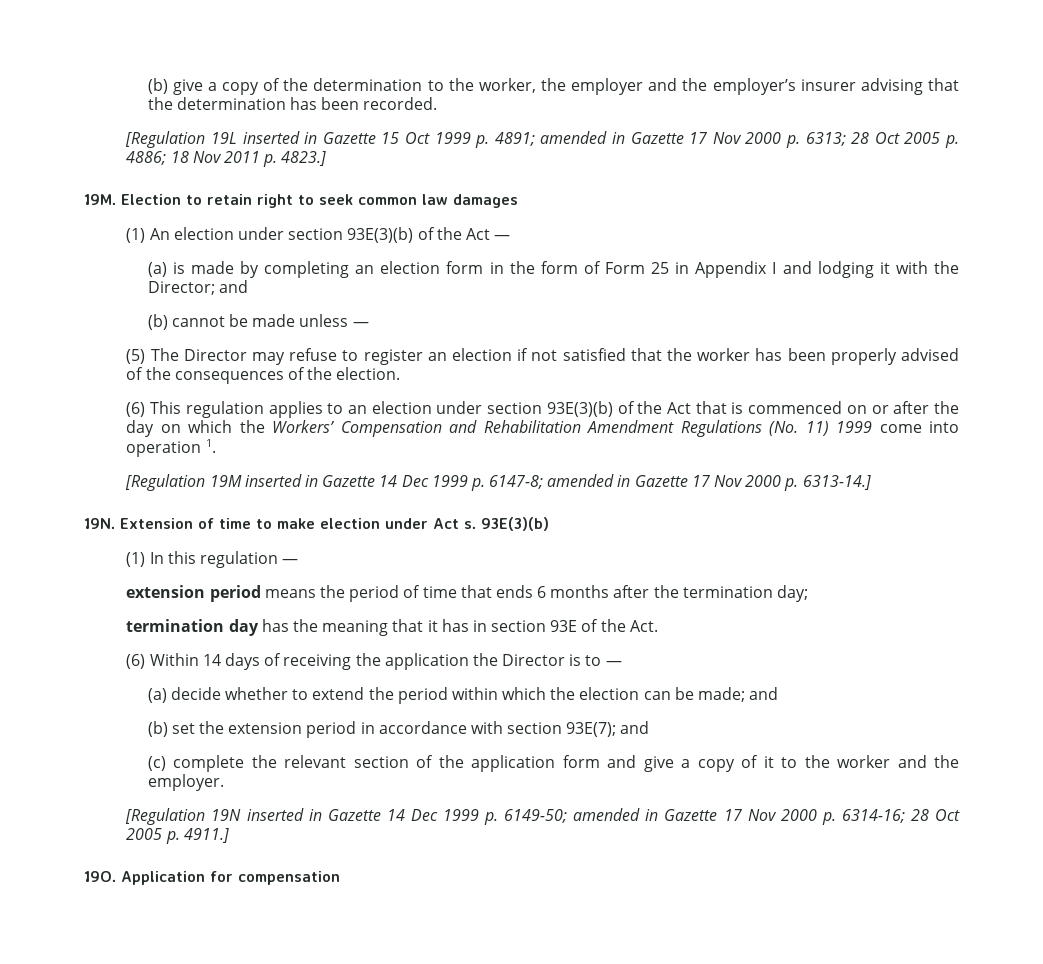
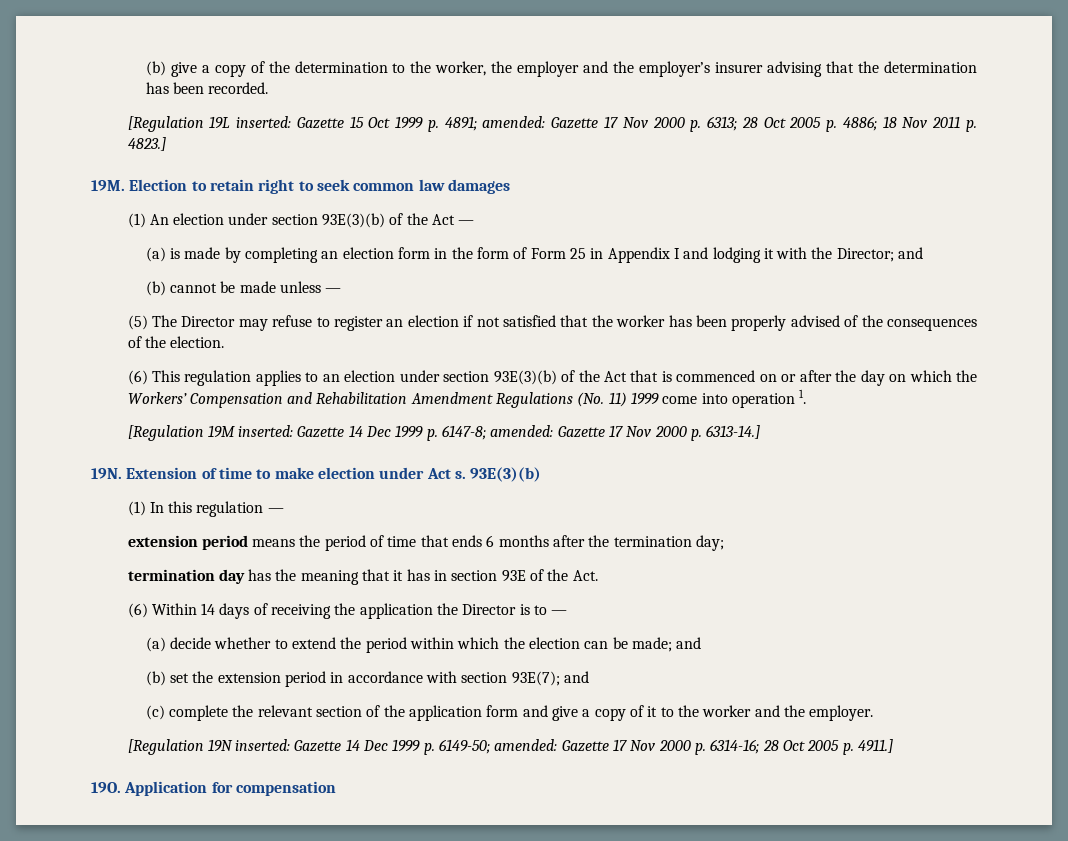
- [Regulation 19L inserted in Gazette 15 Oct 1999 p. 4891; amended in Gazette 17 Nov 2000 p. 6313; 28 Oct 2005 p. 4886; 18 Nov 2011 p. 4823.]
+ [Regulation 19L inserted: Gazette 15 Oct 1999 p. 4891; amended: Gazette 17 Nov 2000 p. 6313; 28 Oct 2005 p. 4886; 18 Nov 2011 p. 4823.]
- [Regulation 19M inserted in Gazette 14 Dec 1999 p. 6147-8; amended in Gazette 17 Nov 2000 p. 6313-14.]
+ [Regulation 19M inserted: Gazette 14 Dec 1999 p. 6147-8; amended: Gazette 17 Nov 2000 p. 6313-14.]
- [Regulation 19N inserted in Gazette 14 Dec 1999 p. 6149-50; amended in Gazette 17 Nov 2000 p. 6314-16; 28 Oct 2005 p. 4911.]
+ [Regulation 19N inserted: Gazette 14 Dec 1999 p. 6149-50; amended: Gazette 17 Nov 2000 p. 6314-16; 28 Oct 2005 p. 4911.]

